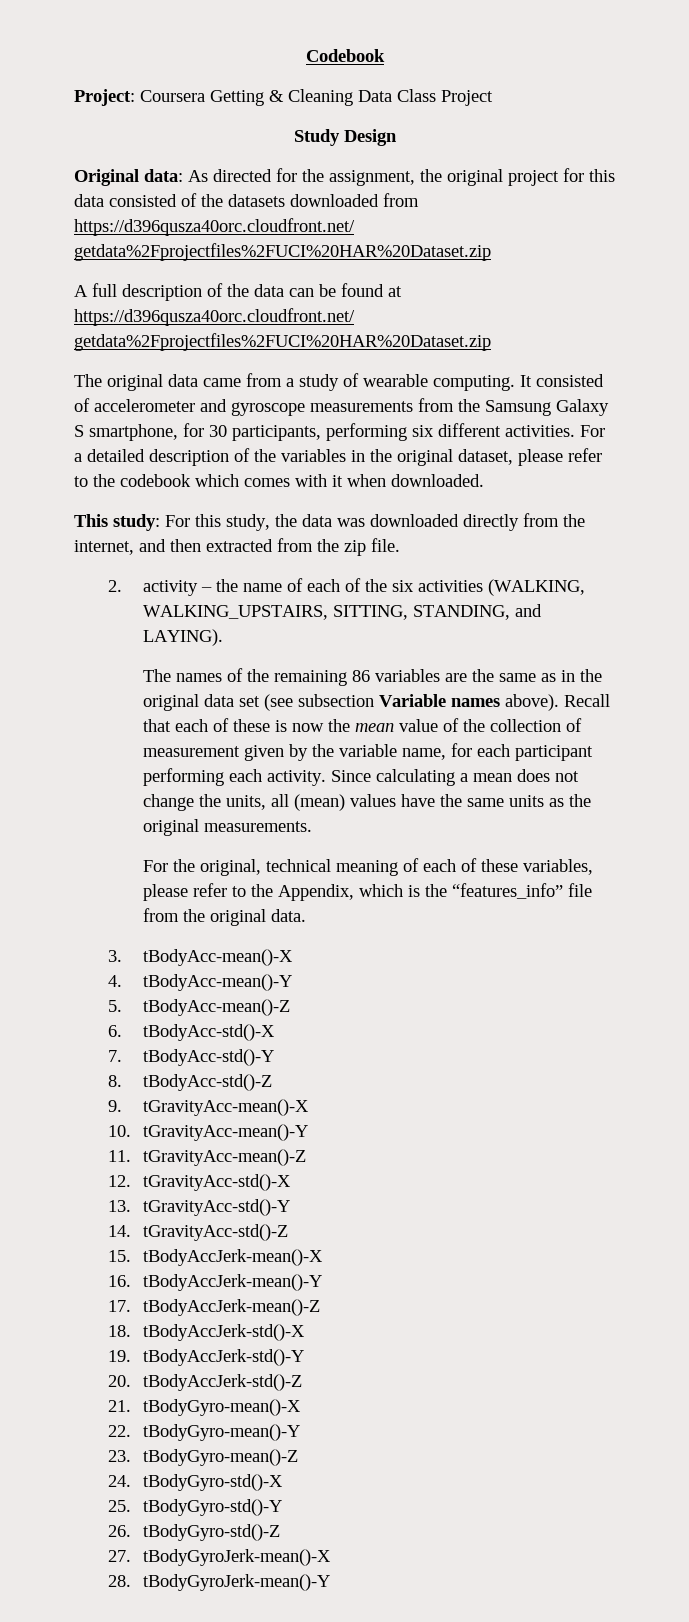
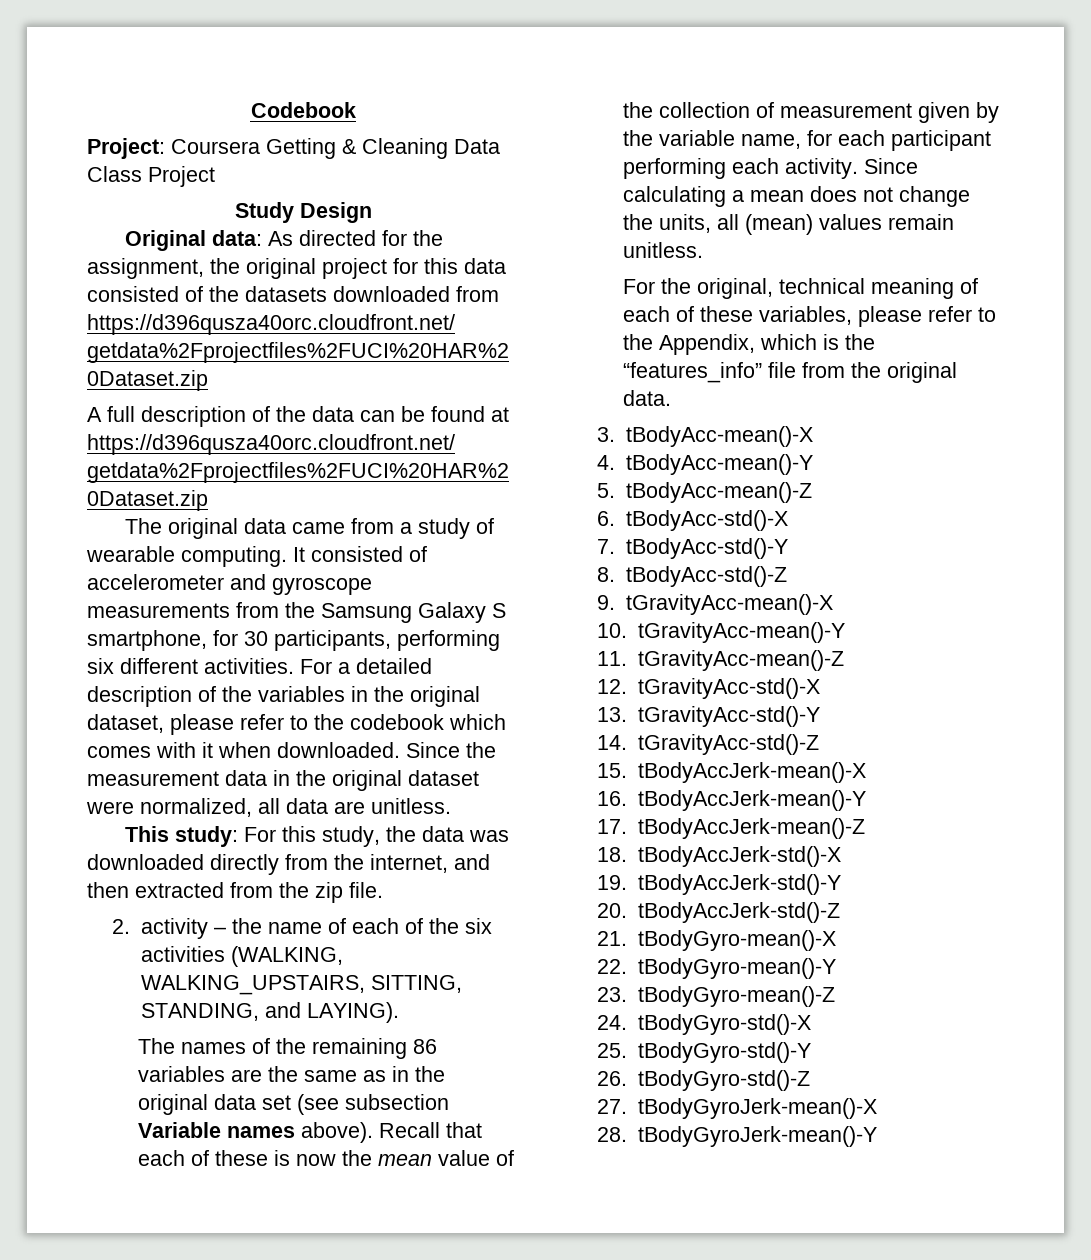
+ Since the measurement data in the original dataset were normalized, all data are unitless.
- Since calculating a mean does not change the units, all (mean) values have the same units as the original measurements.
+ Since calculating a mean does not change the units, all (mean) values remain unitless.

